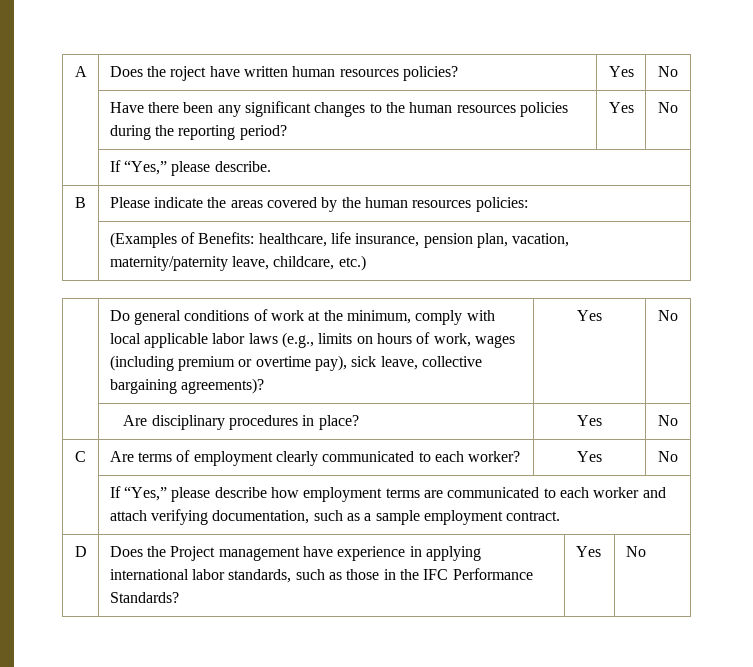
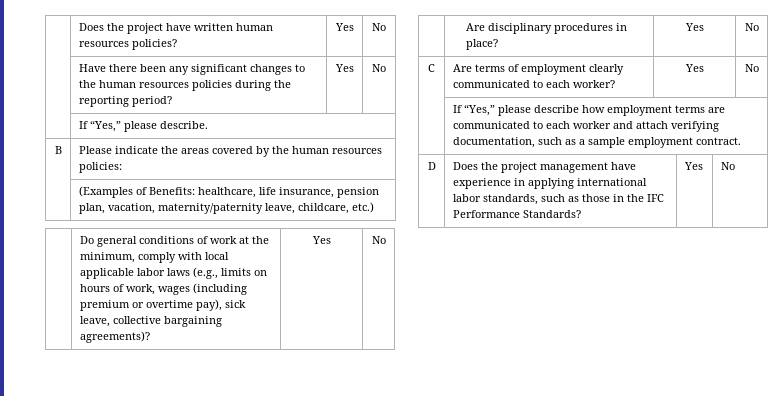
- A | Does the roject have written human resources policies? | Yes | No
+ | Does the project have written human resources policies? | Yes | No
- D | Does the Project management have experience in applying international labor standards, such as those in the IFC Performance Standards? | Yes | No
+ D | Does the project management have experience in applying international labor standards, such as those in the IFC Performance Standards? | Yes | No

